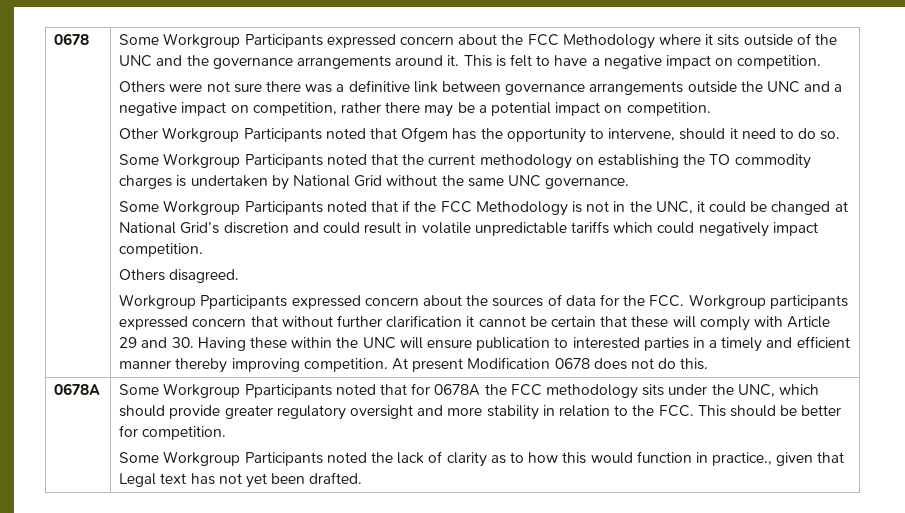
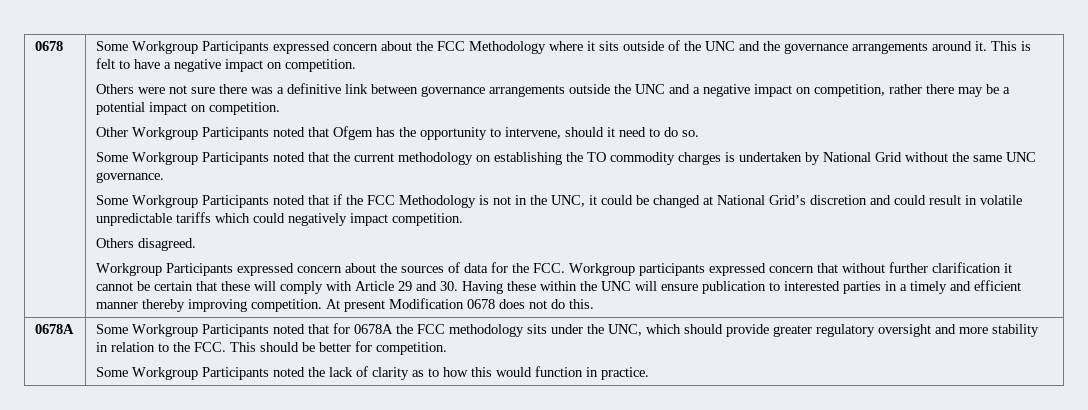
- Workgroup Pparticipants expressed concern about the sources of data for the FCC. Workgroup participants expressed concern that without further clarification it cannot be certain that these will comply with Article 29 and 30. Having these within the UNC will ensure publication to interested parties in a timely and efficient manner thereby improving competition.
+ Workgroup Participants expressed concern about the sources of data for the FCC. Workgroup participants expressed concern that without further clarification it cannot be certain that these will comply with Article 29 and 30. Having these within the UNC will ensure publication to interested parties in a timely and efficient manner thereby improving competition.
- Some Workgroup Pparticipants noted that for 0678A the FCC methodology sits under the UNC, which should provide greater regulatory oversight and more stability in relation to the FCC. This should be better for competition.
+ Some Workgroup Participants noted that for 0678A the FCC methodology sits under the UNC, which should provide greater regulatory oversight and more stability in relation to the FCC. This should be better for competition.
- Some Workgroup Participants noted the lack of clarity as to how this would function in practice., given that Legal text has not yet been drafted.
+ Some Workgroup Participants noted the lack of clarity as to how this would function in practice.

